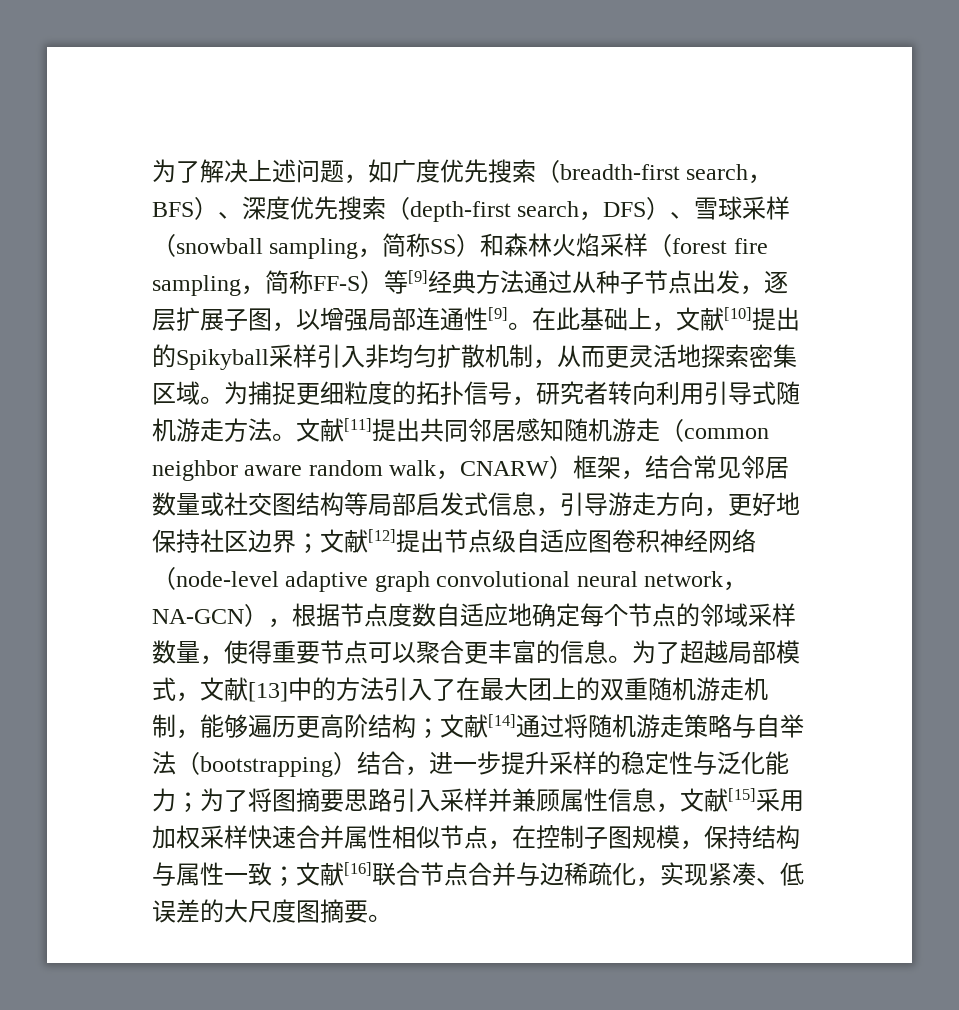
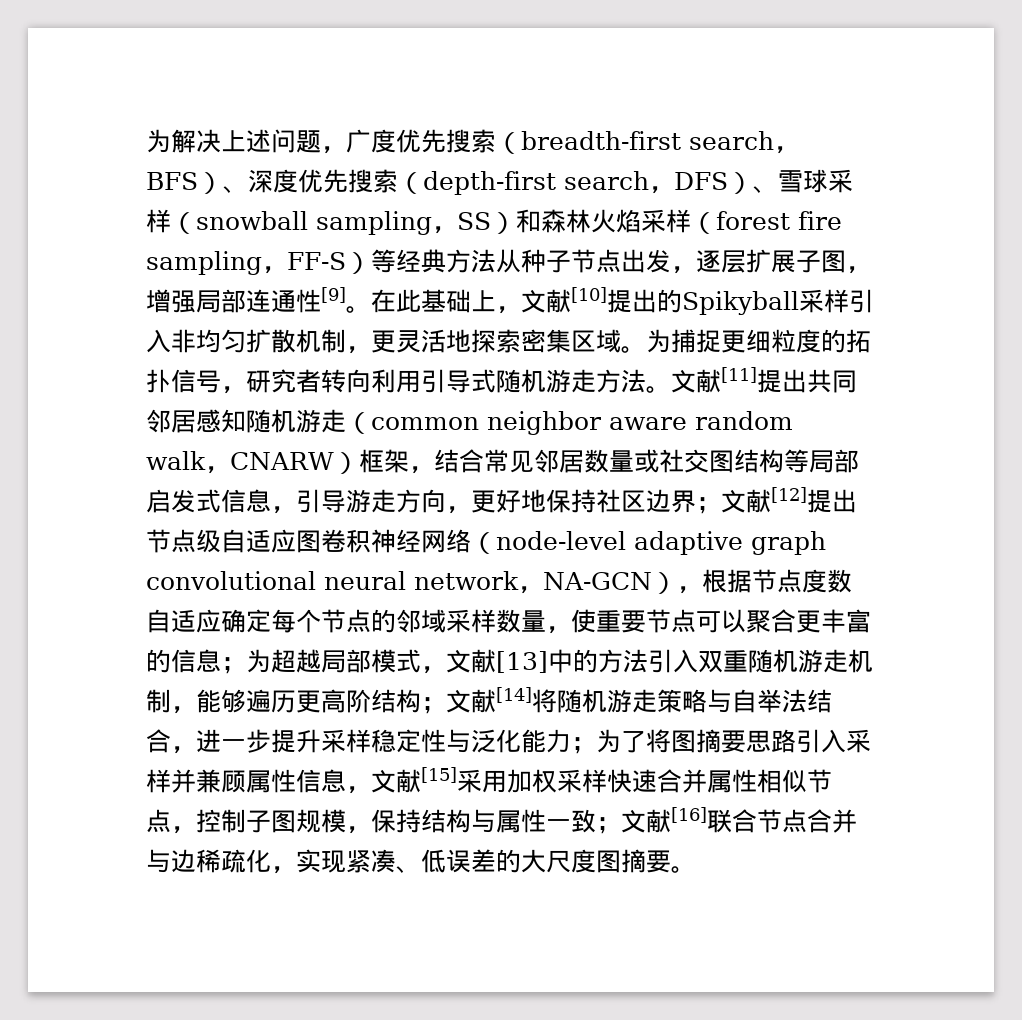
- 为了解决上述问题，如广度优先搜索（breadth-first search，BFS）、深度优先搜索（depth-first search，DFS）、雪球采样（snowball sampling，简称SS）和森林火焰采样（forest fire sampling，简称FF-S）等[9]经典方法通过从种子节点出发，逐层扩展子图，以增强局部连通性[9]。
+ 为解决上述问题，广度优先搜索（breadth-first search，BFS）、深度优先搜索（depth-first search，DFS）、雪球采样（snowball sampling，SS）和森林火焰采样（forest fire sampling，FF-S）等经典方法从种子节点出发，逐层扩展子图，增强局部连通性[9]。
- 在此基础上，文献[10]提出的Spikyball采样引入非均匀扩散机制，从而更灵活地探索密集区域。
+ 在此基础上，文献[10]提出的Spikyball采样引入非均匀扩散机制，更灵活地探索密集区域。
- 文献[12]提出节点级自适应图卷积神经网络（node-level adaptive graph convolutional neural network，NA-GCN），根据节点度数自适应地确定每个节点的邻域采样数量，使得重要节点可以聚合更丰富的信息。为了超越局部模式，文献[13]中的方法引入了在最大团上的双重随机游走机制，能够遍历更高阶结构；
+ 文献[12]提出节点级自适应图卷积神经网络（node-level adaptive graph convolutional neural network，NA-GCN），根据节点度数自适应确定每个节点的邻域采样数量，使重要节点可以聚合更丰富的信息；为超越局部模式，文献[13]中的方法引入双重随机游走机制，能够遍历更高阶结构；
- 文献[14]通过将随机游走策略与自举法（bootstrapping）结合，进一步提升采样的稳定性与泛化能力；
+ 文献[14]将随机游走策略与自举法结合，进一步提升采样稳定性与泛化能力；
- 为了将图摘要思路引入采样并兼顾属性信息，文献[15]采用加权采样快速合并属性相似节点，在控制子图规模，保持结构与属性一致；
+ 为了将图摘要思路引入采样并兼顾属性信息，文献[15]采用加权采样快速合并属性相似节点，控制子图规模，保持结构与属性一致；

